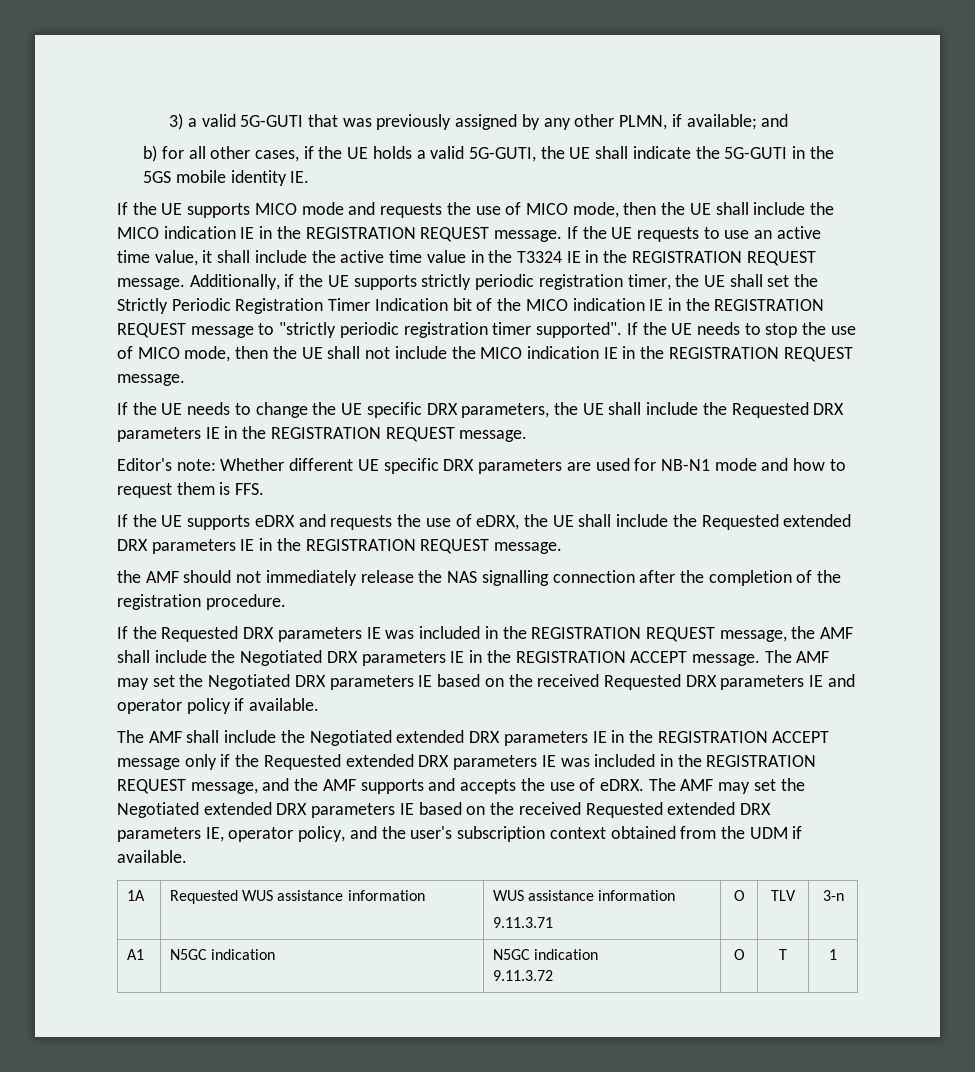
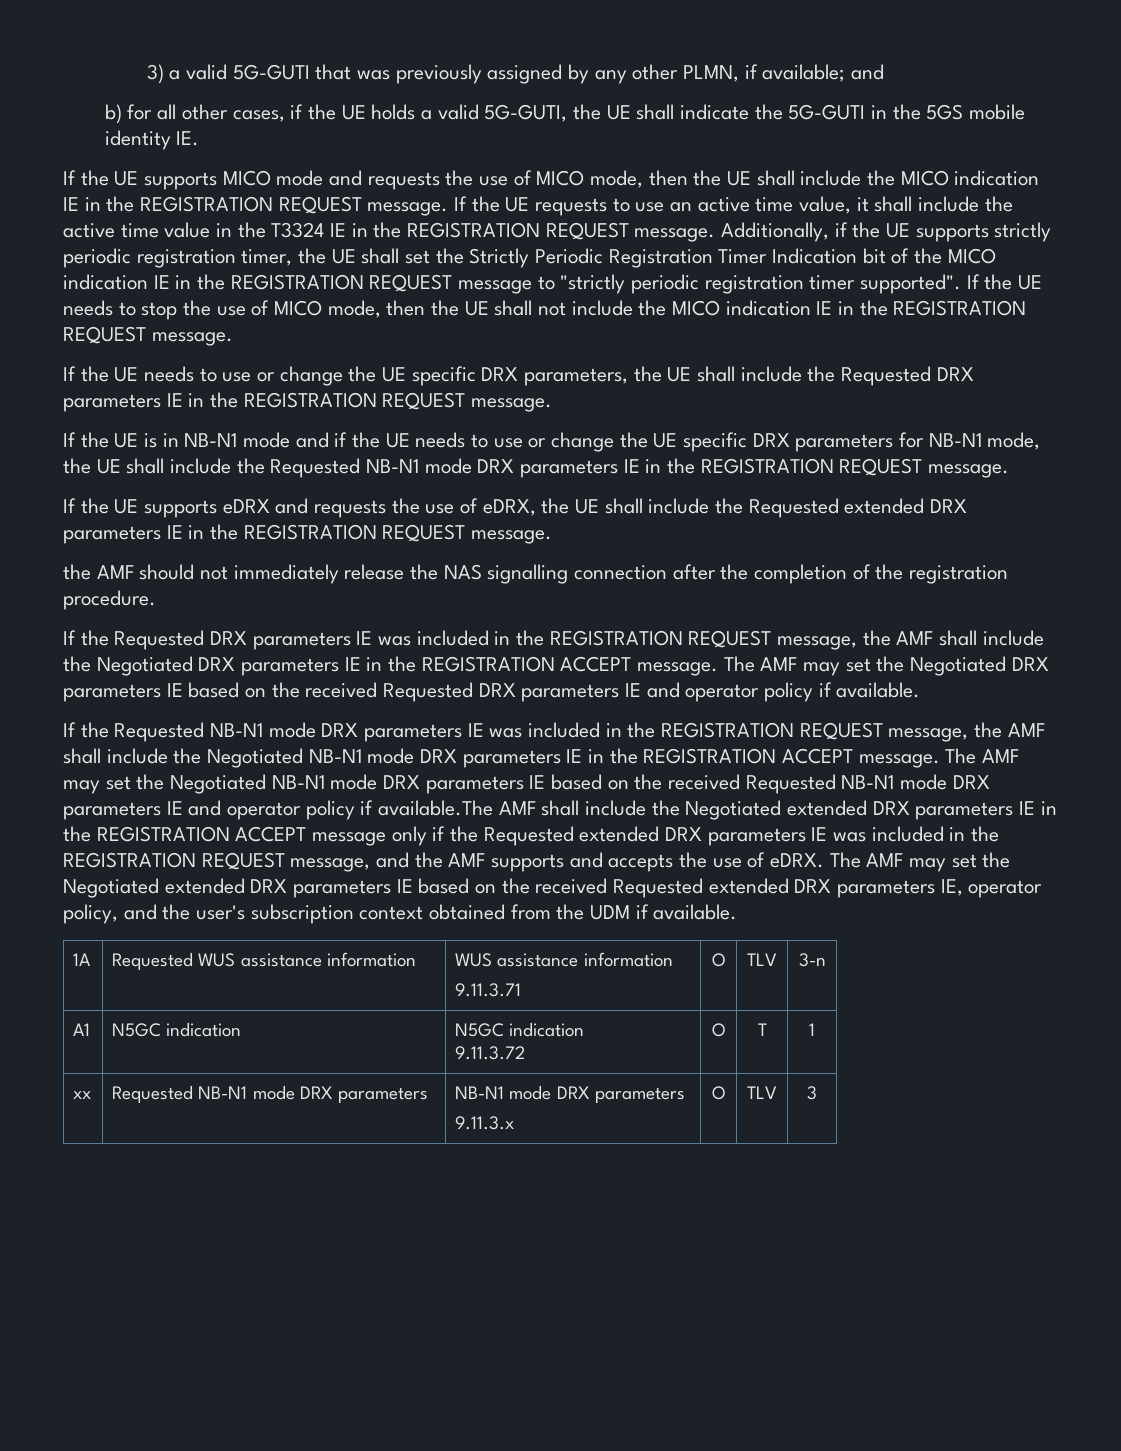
- If the UE needs to change the UE specific DRX parameters, the UE shall include the Requested DRX parameters IE in the REGISTRATION REQUEST message.
+ If the UE needs to use or change the UE specific DRX parameters, the UE shall include the Requested DRX parameters IE in the REGISTRATION REQUEST message.
- Editor's note: Whether different UE specific DRX parameters are used for NB-N1 mode and how to request them is FFS.
+ If the UE is in NB-N1 mode and if the UE needs to use or change the UE specific DRX parameters for NB-N1 mode, the UE shall include the Requested NB-N1 mode DRX parameters IE in the REGISTRATION REQUEST message.
- The AMF shall include the Negotiated extended DRX parameters IE in the REGISTRATION ACCEPT message only if the Requested extended DRX parameters IE was included in the REGISTRATION REQUEST message, and the AMF supports and accepts the use of eDRX.
+ If the Requested NB-N1 mode DRX parameters IE was included in the REGISTRATION REQUEST message, the AMF shall include the Negotiated NB-N1 mode DRX parameters IE in the REGISTRATION ACCEPT message. The AMF may set the Negotiated NB-N1 mode DRX parameters IE based on the received Requested NB-N1 mode DRX parameters IE and operator policy if available.The AMF shall include the Negotiated extended DRX parameters IE in the REGISTRATION ACCEPT message only if the Requested extended DRX parameters IE was included in the REGISTRATION REQUEST message, and the AMF supports and accepts the use of eDRX.
+ xx | Requested NB-N1 mode DRX parameters | NB-N1 mode DRX parameters
+ 9.11.3.x | O | TLV | 3

